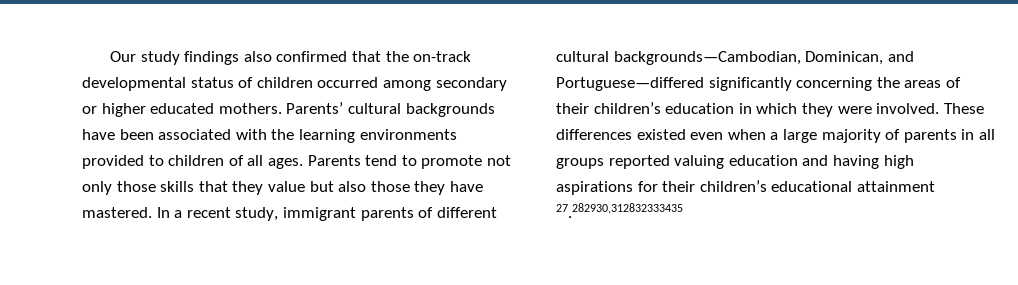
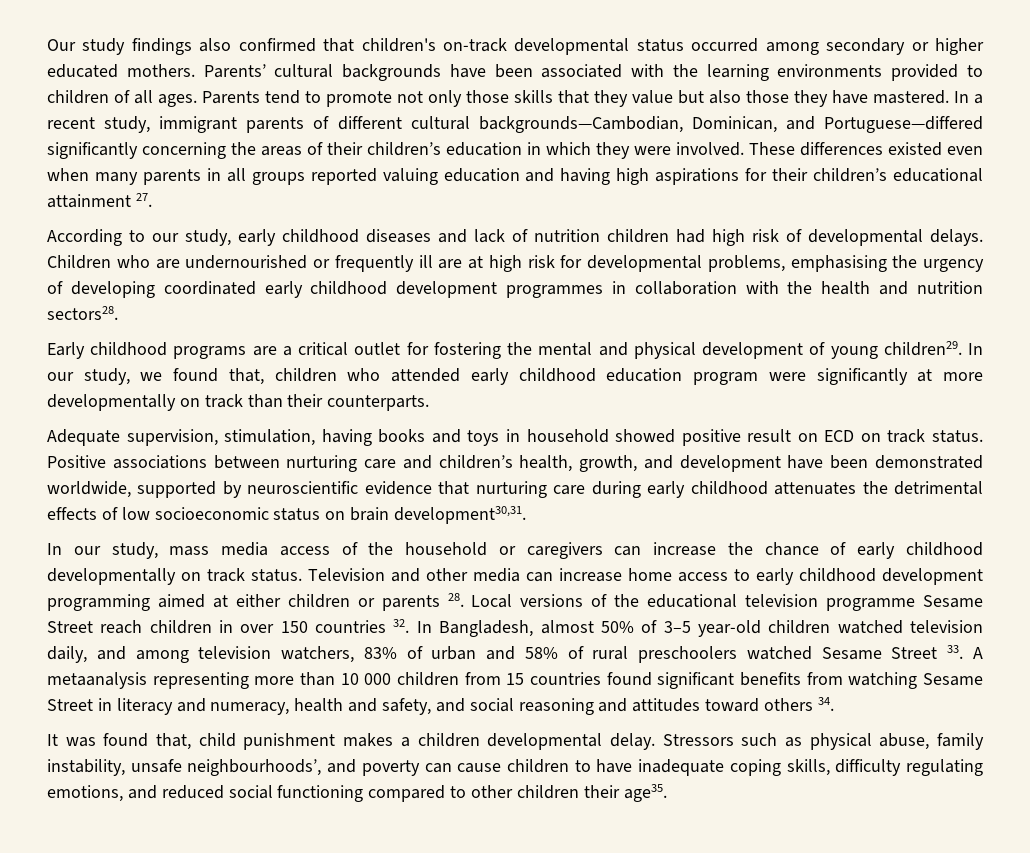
- Our study findings also confirmed that the on-track developmental status of children occurred among secondary or higher educated mothers.
+ Our study findings also confirmed that children's on-track developmental status occurred among secondary or higher educated mothers.
- These differences existed even when a large majority of parents in all groups reported valuing education and having high aspirations for their children’s educational attainment 27.282930,312832333435
+ These differences existed even when many parents in all groups reported valuing education and having high aspirations for their children’s educational attainment 27.
+ According to our study, early childhood diseases and lack of nutrition children had high risk of developmental delays. Children who are undernourished or frequently ill are at high risk for developmental problems, emphasising the urgency of developing coordinated early childhood development programmes in collaboration with the health and nutrition sectors28.
+ Early childhood programs are a critical outlet for fostering the mental and physical development of young children29. In our study, we found that, children who attended early childhood education program were significantly at more developmentally on track than their counterparts.
+ Adequate supervision, stimulation, having books and toys in household showed positive result on ECD on track status. Positive associations between nurturing care and children’s health, growth, and development have been demonstrated worldwide, supported by neuroscientific evidence that nurturing care during early childhood attenuates the detrimental effects of low socioeconomic status on brain development30,31.
+ In our study, mass media access of the household or caregivers can increase the chance of early childhood developmentally on track status. Television and other media can increase home access to early childhood development programming aimed at either children or parents 28. Local versions of the educational television programme Sesame Street reach children in over 150 countries 32. In Bangladesh, almost 50% of 3–5 year-old children watched television daily, and among television watchers, 83% of urban and 58% of rural preschoolers watched Sesame Street 33. A metaanalysis representing more than 10 000 children from 15 countries found significant benefits from watching Sesame Street in literacy and numeracy, health and safety, and social reasoning and attitudes toward others 34.
+ It was found that, child punishment makes a children developmental delay. Stressors such as physical abuse, family instability, unsafe neighbourhoods’, and poverty can cause children to have inadequate coping skills, difficulty regulating emotions, and reduced social functioning compared to other children their age35.

